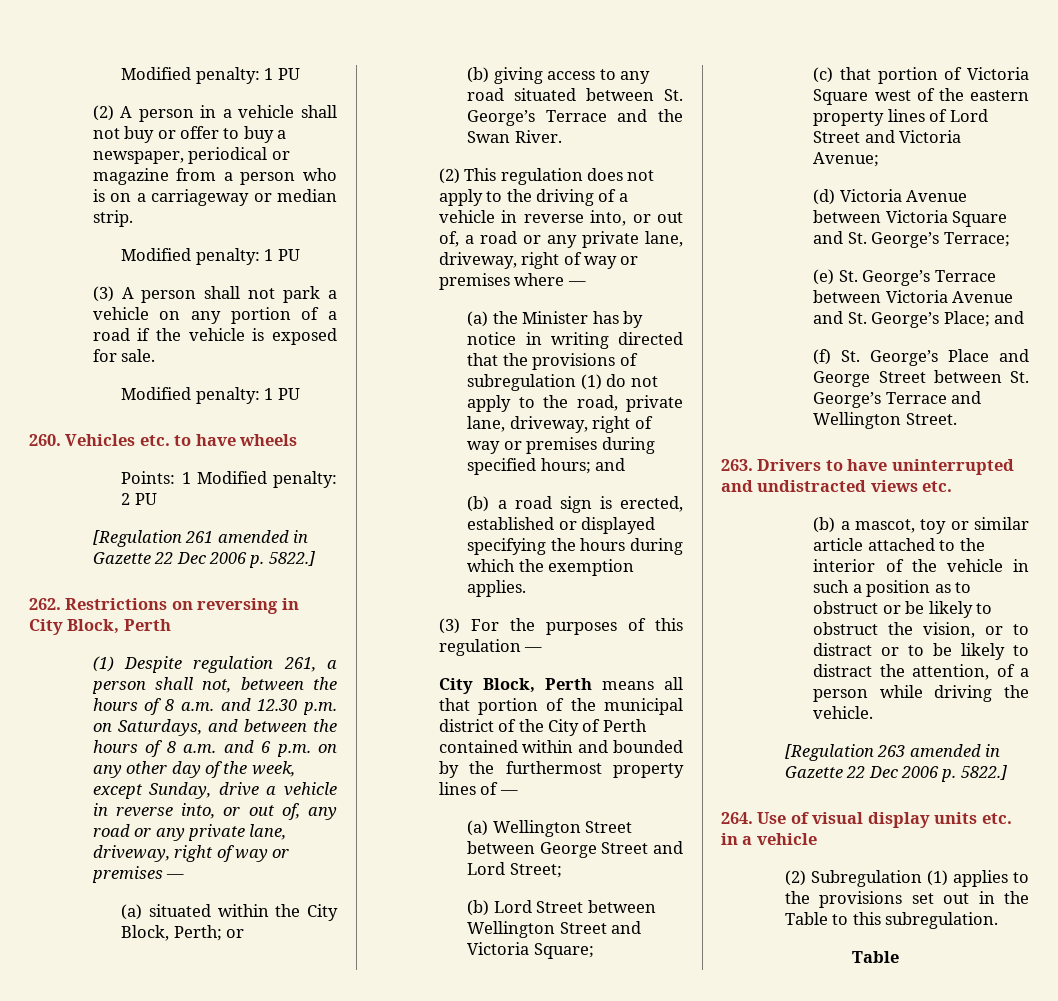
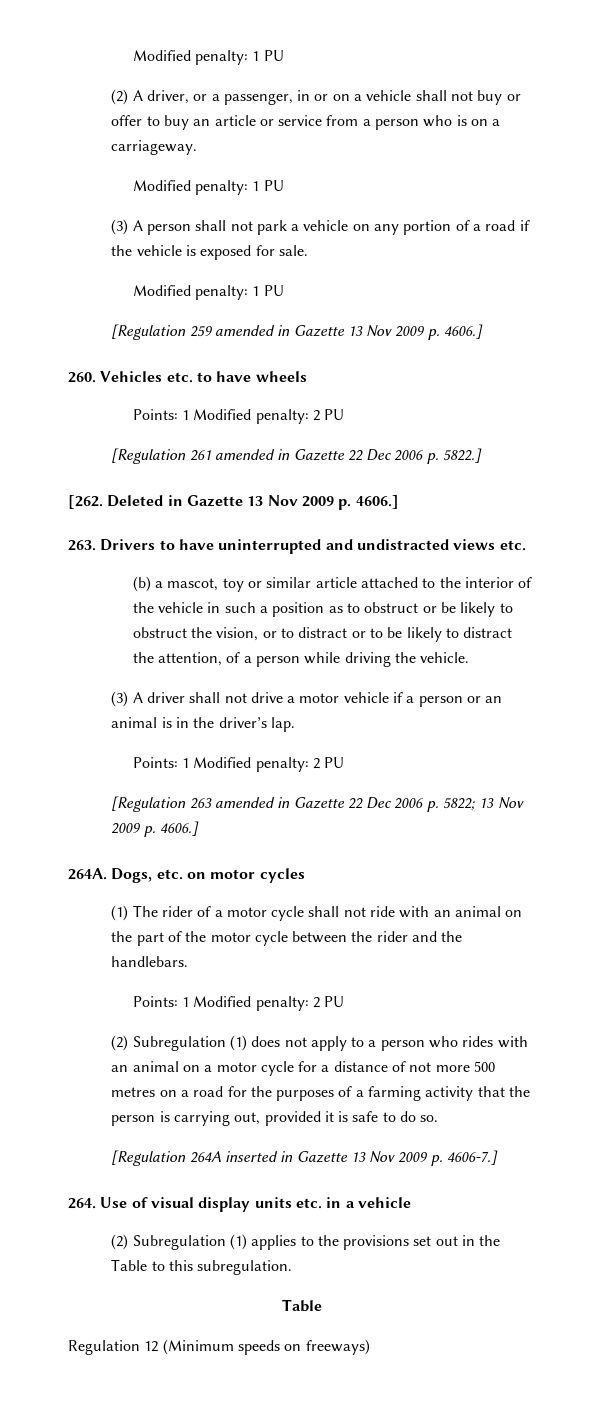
- (2) A person in a vehicle shall not buy or offer to buy a newspaper, periodical or magazine from a person who is on a carriageway or median strip.
+ (2) A driver, or a passenger, in or on a vehicle shall not buy or offer to buy an article or service from a person who is on a carriageway.
+ [Regulation 259 amended in Gazette 13 Nov 2009 p. 4606.]
- 262. Restrictions on reversing in City Block, Perth
- (1) Despite regulation 261, a person shall not, between the hours of 8 a.m. and 12.30 p.m. on Saturdays, and between the hours of 8 a.m. and 6 p.m. on any other day of the week, except Sunday, drive a vehicle in reverse into, or out of, any road or any private lane, driveway, right of way or premises —
- (a) situated within the City Block, Perth; or
- (b) giving access to any road situated between St. George’s Terrace and the Swan River.
- (2) This regulation does not apply to the driving of a vehicle in reverse into, or out of, a road or any private lane, driveway, right of way or premises where —
- (a) the Minister has by notice in writing directed that the provisions of subregulation (1) do not apply to the road, private lane, driveway, right of way or premises during specified hours; and
- (b) a road sign is erected, established or displayed specifying the hours during which the exemption applies.
- (3) For the purposes of this regulation —
- City Block, Perth means all that portion of the municipal district of the City of Perth contained within and bounded by the furthermost property lines of —
- (a) Wellington Street between George Street and Lord Street;
- (b) Lord Street between Wellington Street and Victoria Square;
- (c) that portion of Victoria Square west of the eastern property lines of Lord Street and Victoria Avenue;
- (d) Victoria Avenue between Victoria Square and St. George’s Terrace;
- (e) St. George’s Terrace between Victoria Avenue and St. George’s Place; and
- (f) St. George’s Place and George Street between St. George’s Terrace and Wellington Street.
+ [262. Deleted in Gazette 13 Nov 2009 p. 4606.]
+ (3) A driver shall not drive a motor vehicle if a person or an animal is in the driver’s lap.
+ Points: 1 Modified penalty: 2 PU
- [Regulation 263 amended in Gazette 22 Dec 2006 p. 5822.]
+ [Regulation 263 amended in Gazette 22 Dec 2006 p. 5822; 13 Nov 2009 p. 4606.]
+ 264A. Dogs, etc. on motor cycles
+ (1) The rider of a motor cycle shall not ride with an animal on the part of the motor cycle between the rider and the handlebars.
+ Points: 1 Modified penalty: 2 PU
+ (2) Subregulation (1) does not apply to a person who rides with an animal on a motor cycle for a distance of not more 500 metres on a road for the purposes of a farming activity that the person is carrying out, provided it is safe to do so.
+ [Regulation 264A inserted in Gazette 13 Nov 2009 p. 4606-7.]
+ Regulation 12 (Minimum speeds on freeways)

